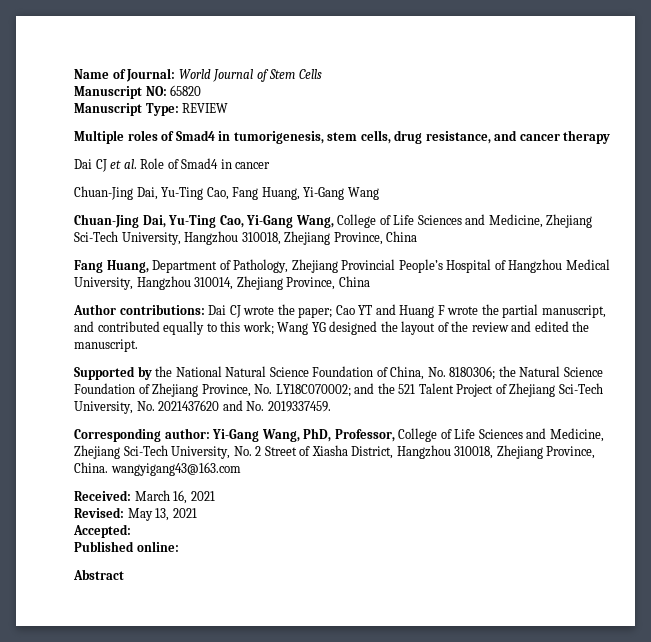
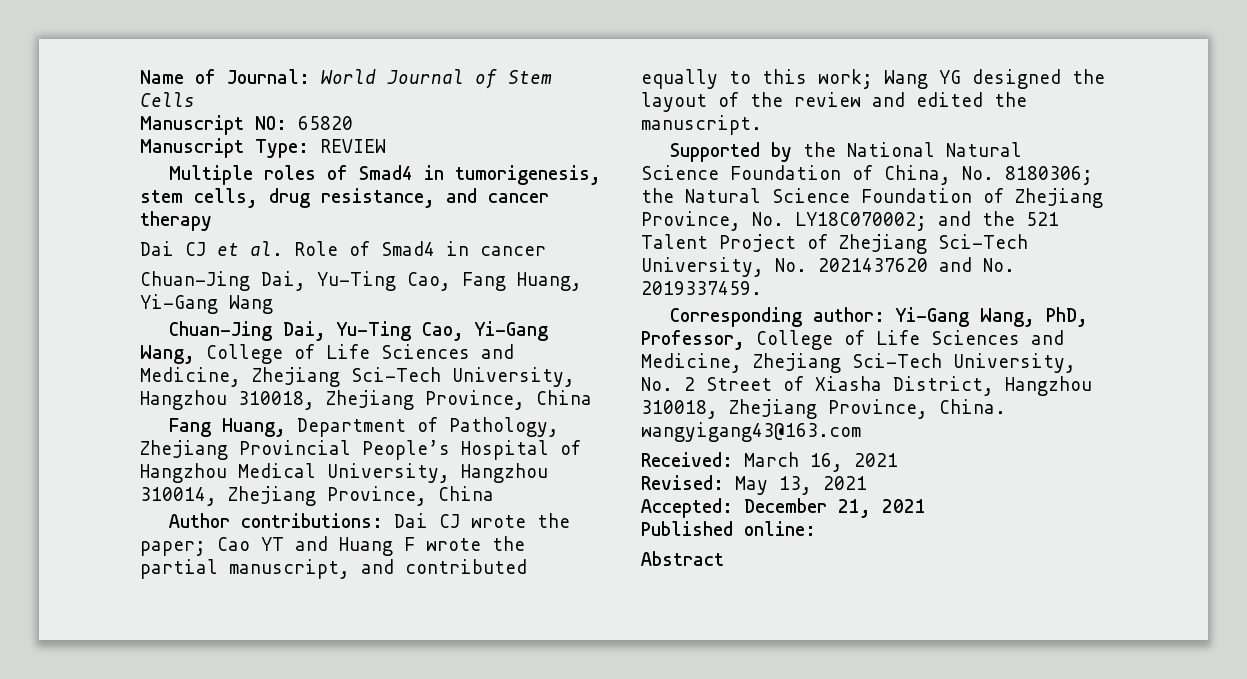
- Accepted:
+ Accepted: December 21, 2021

